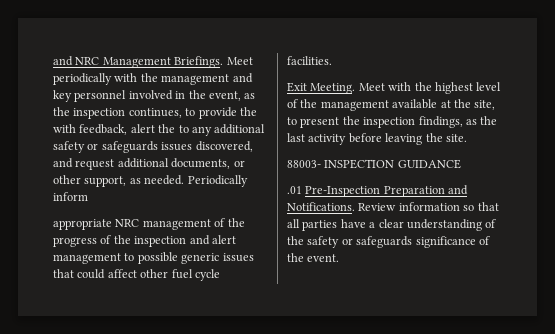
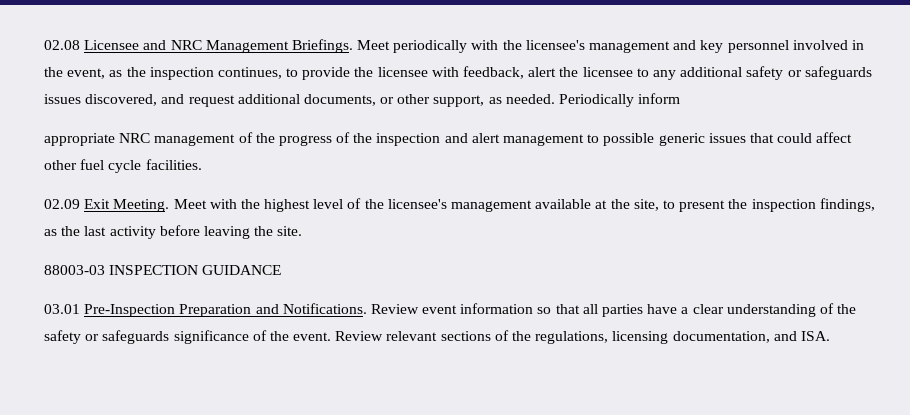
- and NRC Management Briefings.
+ 02.08 Licensee and NRC Management Briefings.
- Meet periodically with the management and key personnel involved in the event, as the inspection continues, to provide the with feedback, alert the to any additional safety or safeguards issues discovered, and request additional documents, or other support, as needed.
+ Meet periodically with the licensee's management and key personnel involved in the event, as the inspection continues, to provide the licensee with feedback, alert the licensee to any additional safety or safeguards issues discovered, and request additional documents, or other support, as needed.
- Exit Meeting.
+ 02.09 Exit Meeting.
- Meet with the highest level of the management available at the site, to present the inspection findings, as the last activity before leaving the site.
+ Meet with the highest level of the licensee's management available at the site, to present the inspection findings, as the last activity before leaving the site.
- 88003- INSPECTION GUIDANCE
+ 88003-03 INSPECTION GUIDANCE
- .01 Pre-Inspection Preparation and Notifications.
+ 03.01 Pre-Inspection Preparation and Notifications.
- Review information so that all parties have a clear understanding of the safety or safeguards significance of the event.
+ Review event information so that all parties have a clear understanding of the safety or safeguards significance of the event.
+ Review relevant sections of the regulations, licensing documentation, and ISA.

